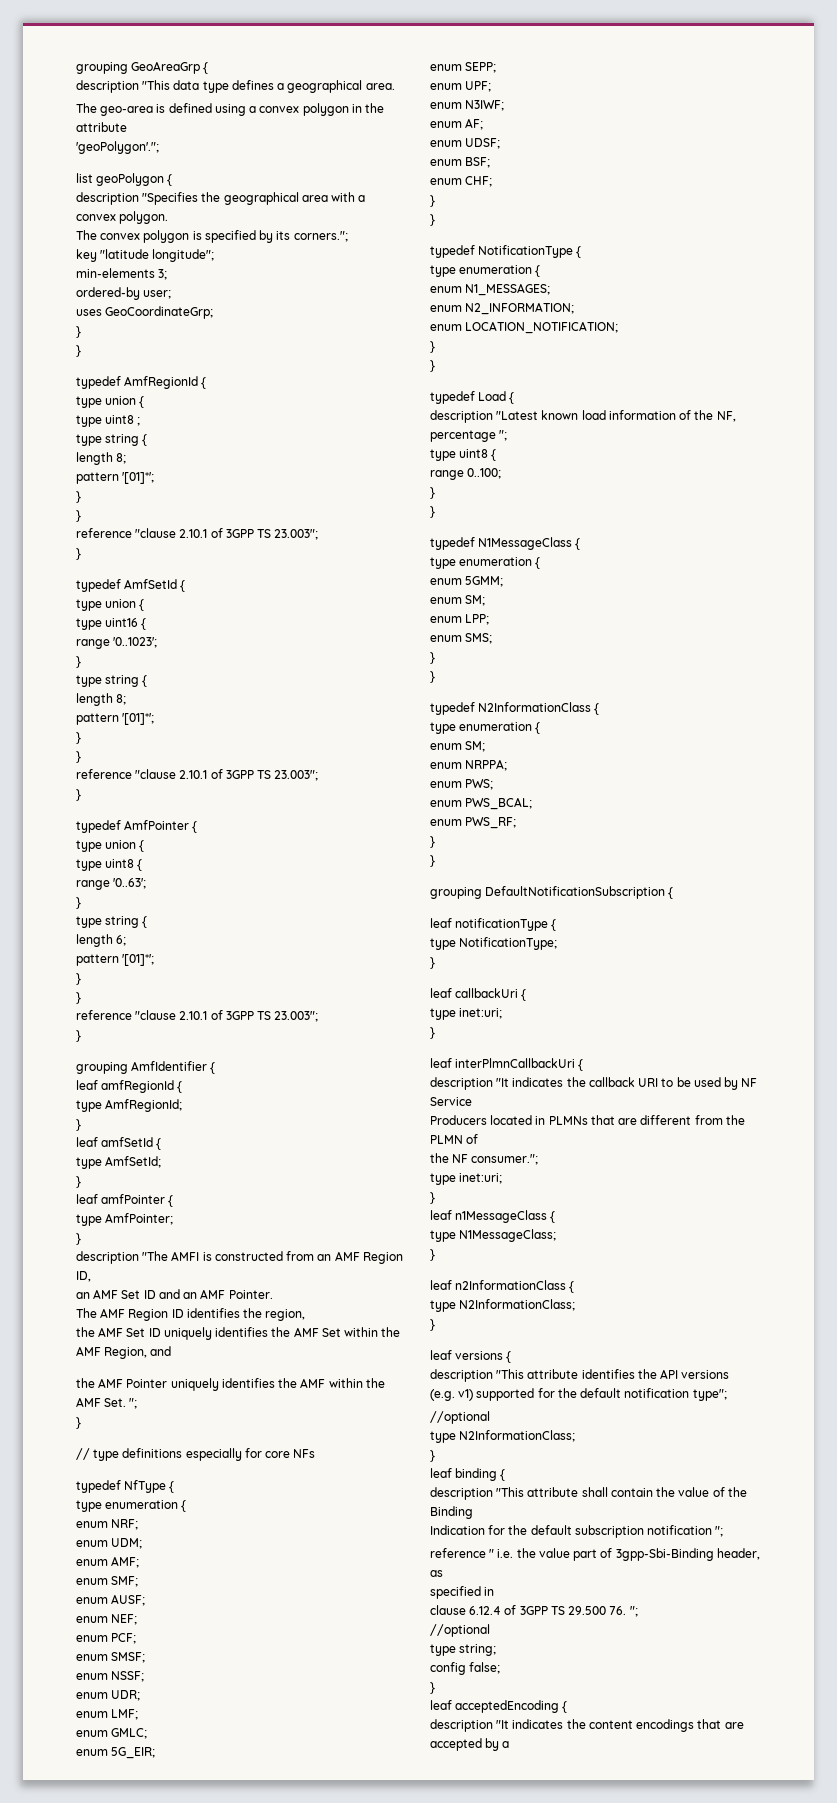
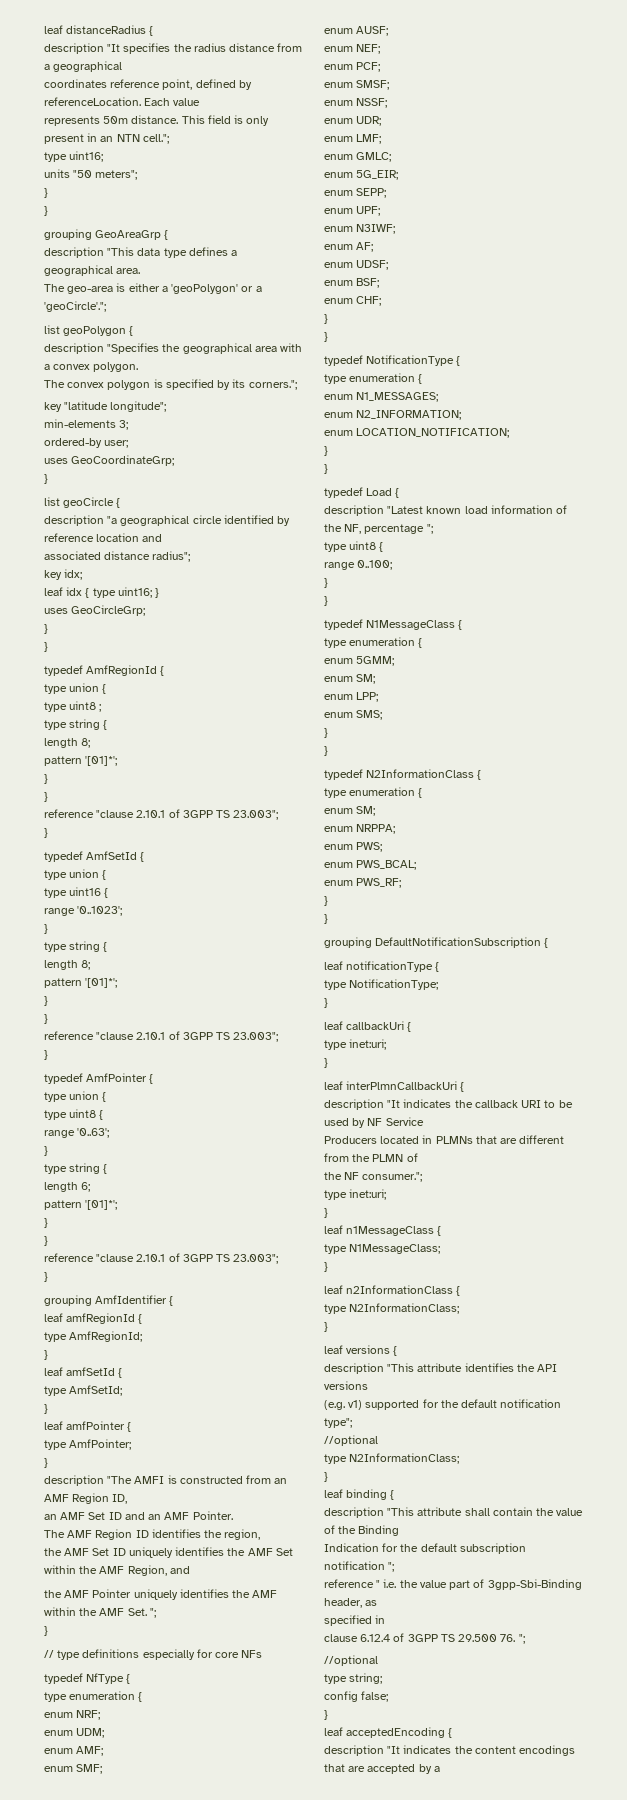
+ leaf distanceRadius {
+ description "It specifies the radius distance from a geographical
+ coordinates reference point, defined by referenceLocation. Each value
+ represents 50m distance. This field is only present in an NTN cell.";
+ type uint16;
+ units "50 meters";
+ }
+ }
- The geo-area is defined using a convex polygon in the attribute
- 'geoPolygon'.";
+ The geo-area is either a 'geoPolygon' or a 'geoCircle'.";
+ list geoCircle {
+ description "a geographical circle identified by reference location and
+ associated distance radius";
+ key idx;
+ leaf idx { type uint16; }
+ uses GeoCircleGrp;
+ }

